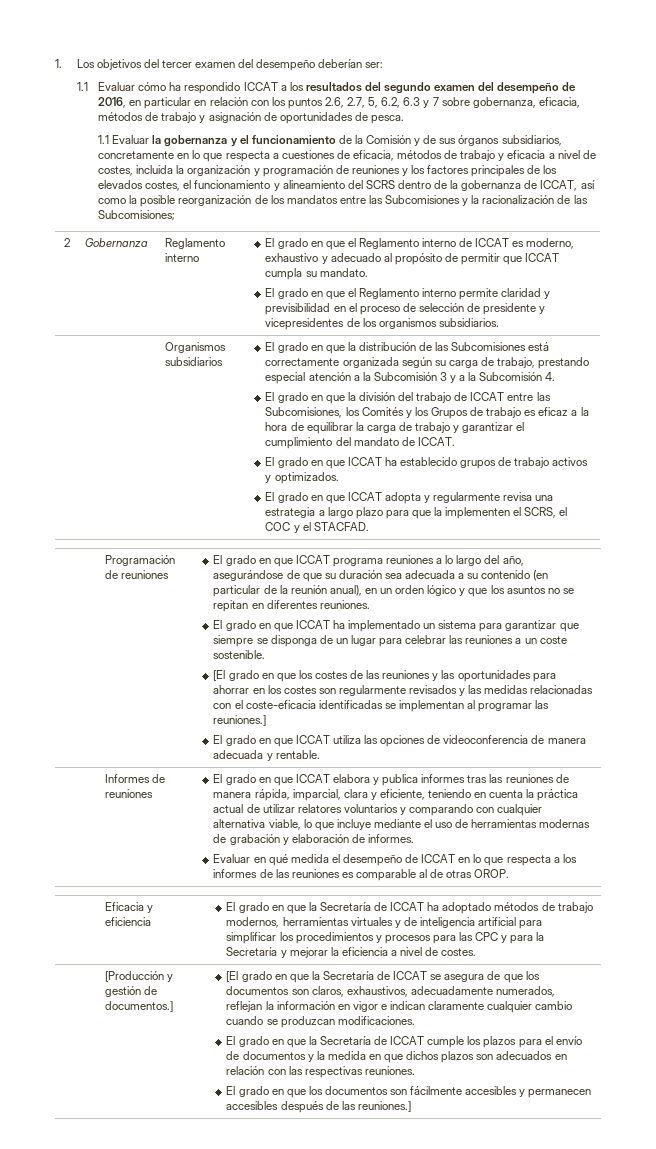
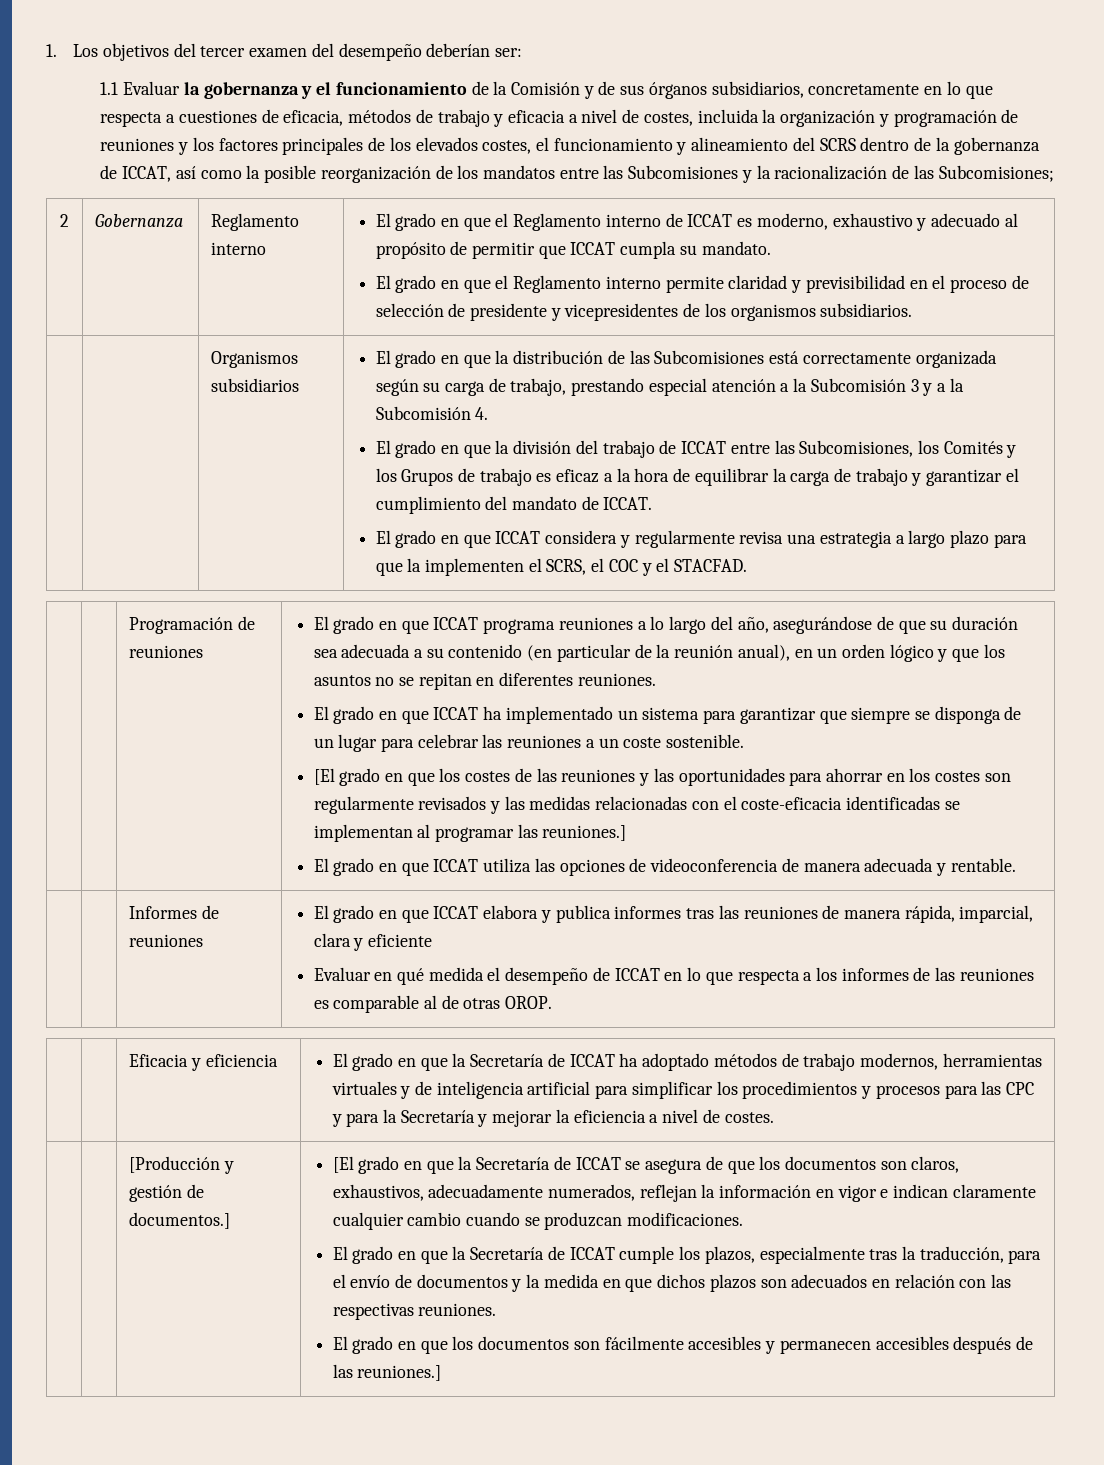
- 1.1 Evaluar cómo ha respondido ICCAT a los resultados del segundo examen del desempeño de 2016, en particular en relación con los puntos 2.6, 2.7, 5, 6.2, 6.3 y 7 sobre gobernanza, eficacia, métodos de trabajo y asignación de oportunidades de pesca.
- El grado en que ICCAT ha establecido grupos de trabajo activos y optimizados.
- El grado en que ICCAT adopta y regularmente revisa una estrategia a largo plazo para que la implementen el SCRS, el COC y el STACFAD.
+ El grado en que ICCAT considera y regularmente revisa una estrategia a largo plazo para que la implementen el SCRS, el COC y el STACFAD.
- El grado en que ICCAT elabora y publica informes tras las reuniones de manera rápida, imparcial, clara y eficiente, teniendo en cuenta la práctica actual de utilizar relatores voluntarios y comparando con cualquier alternativa viable, lo que incluye mediante el uso de herramientas modernas de grabación y elaboración de informes.
+ El grado en que ICCAT elabora y publica informes tras las reuniones de manera rápida, imparcial, clara y eficiente
- El grado en que la Secretaría de ICCAT cumple los plazos para el envío de documentos y la medida en que dichos plazos son adecuados en relación con las respectivas reuniones.
+ El grado en que la Secretaría de ICCAT cumple los plazos, especialmente tras la traducción, para el envío de documentos y la medida en que dichos plazos son adecuados en relación con las respectivas reuniones.

